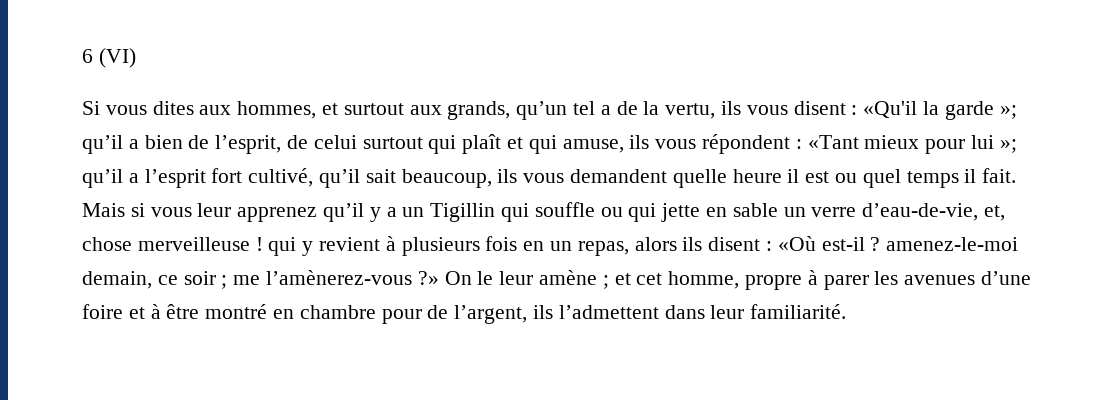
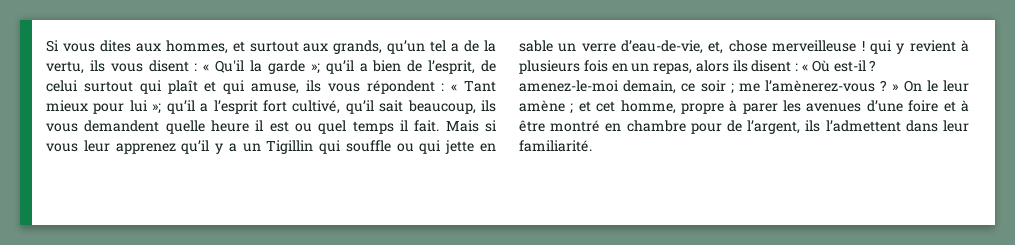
- 6 (VI)
- «Qu'il la garde »;
+ « Qu'il la garde »;
- «Tant mieux pour lui »;
+ « Tant mieux pour lui »;
- «Où est-il ? amenez-le-moi demain, ce soir ;
+ « Où est-il ? amenez-le-moi demain, ce soir ;
- me l’amènerez-vous ?» On le leur amène ;
+ me l’amènerez-vous ? » On le leur amène ;

